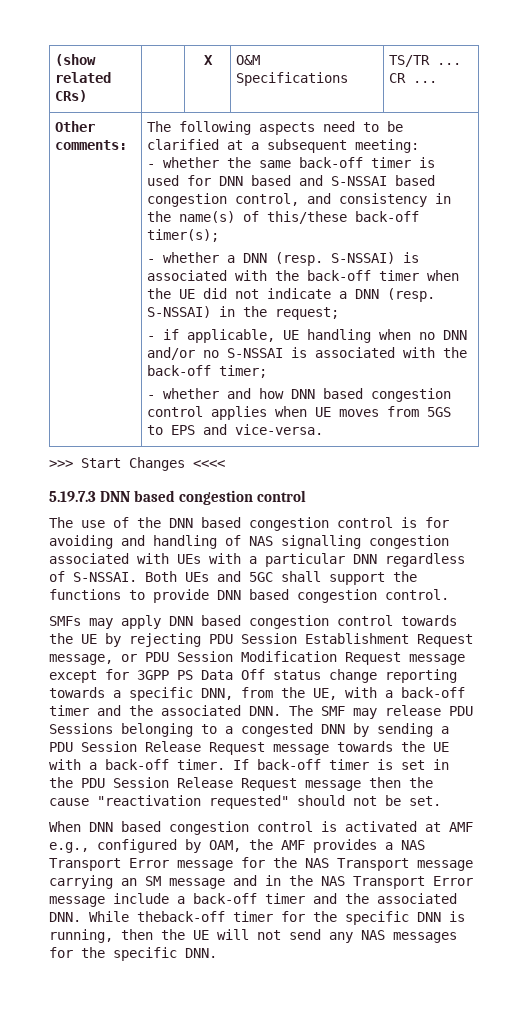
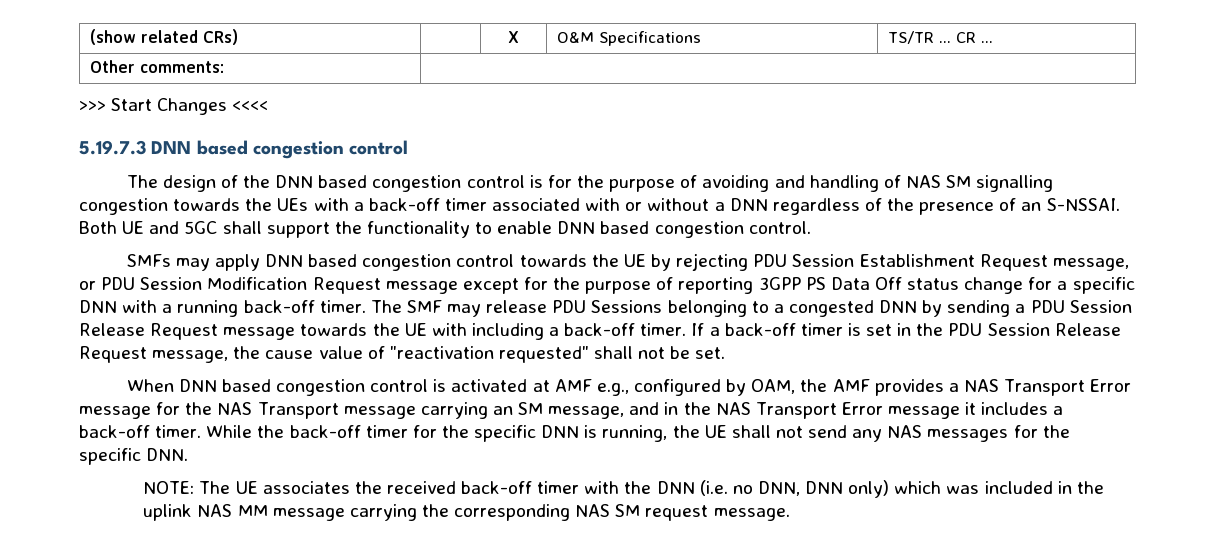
- The following aspects need to be clarified at a subsequent meeting:
- - whether the same back-off timer is used for DNN based and S-NSSAI based congestion control, and consistency in the name(s) of this/these back-off timer(s);
- - whether a DNN (resp. S-NSSAI) is associated with the back-off timer when the UE did not indicate a DNN (resp. S-NSSAI) in the request;
- - if applicable, UE handling when no DNN and/or no S-NSSAI is associated with the back-off timer;
- - whether and how DNN based congestion control applies when UE moves from 5GS to EPS and vice-versa.
- The use of the DNN based congestion control is for avoiding and handling of NAS signalling congestion associated with UEs with a particular DNN regardless of S-NSSAI.
+ The design of the DNN based congestion control is for the purpose of avoiding and handling of NAS SM signalling congestion towards the UEs with a back-off timer associated with or without a DNN regardless of the presence of an S-NSSAI.
- Both UEs and 5GC shall support the functions to provide DNN based congestion control.
+ Both UE and 5GC shall support the functionality to enable DNN based congestion control.
- SMFs may apply DNN based congestion control towards the UE by rejecting PDU Session Establishment Request message, or PDU Session Modification Request message except for 3GPP PS Data Off status change reporting towards a specific DNN, from the UE, with a back-off timer and the associated DNN. The SMF may release PDU Sessions belonging to a congested DNN by sending a PDU Session Release Request message towards the UE with a back-off timer.
+ SMFs may apply DNN based congestion control towards the UE by rejecting PDU Session Establishment Request message, or PDU Session Modification Request message except for the purpose of reporting 3GPP PS Data Off status change for a specific DNN with a running back-off timer. The SMF may release PDU Sessions belonging to a congested DNN by sending a PDU Session Release Request message towards the UE with including a back-off timer.
- If back-off timer is set in the PDU Session Release Request message then the cause "reactivation requested" should not be set.
+ If a back-off timer is set in the PDU Session Release Request message, the cause value of "reactivation requested" shall not be set.
- When DNN based congestion control is activated at AMF e.g., configured by OAM, the AMF provides a NAS Transport Error message for the NAS Transport message carrying an SM message and in the NAS Transport Error message include a back-off timer and the associated DNN. While theback-off timer for the specific DNN is running, then the UE will not send any NAS messages for the specific DNN.
+ When DNN based congestion control is activated at AMF e.g., configured by OAM, the AMF provides a NAS Transport Error message for the NAS Transport message carrying an SM message, and in the NAS Transport Error message it includes a back-off timer. While the back-off timer for the specific DNN is running, the UE shall not send any NAS messages for the specific DNN.
+ NOTE: The UE associates the received back-off timer with the DNN (i.e. no DNN, DNN only) which was included in the uplink NAS MM message carrying the corresponding NAS SM request message.

